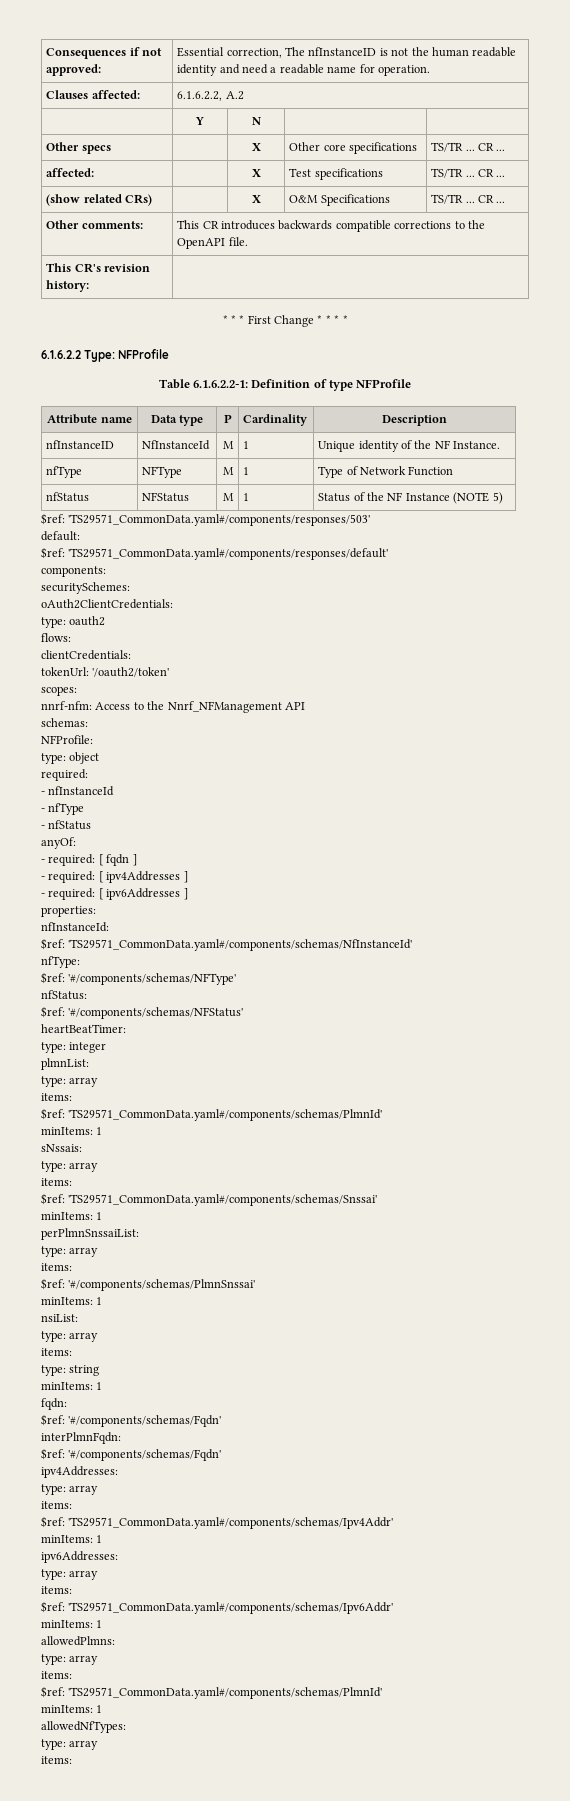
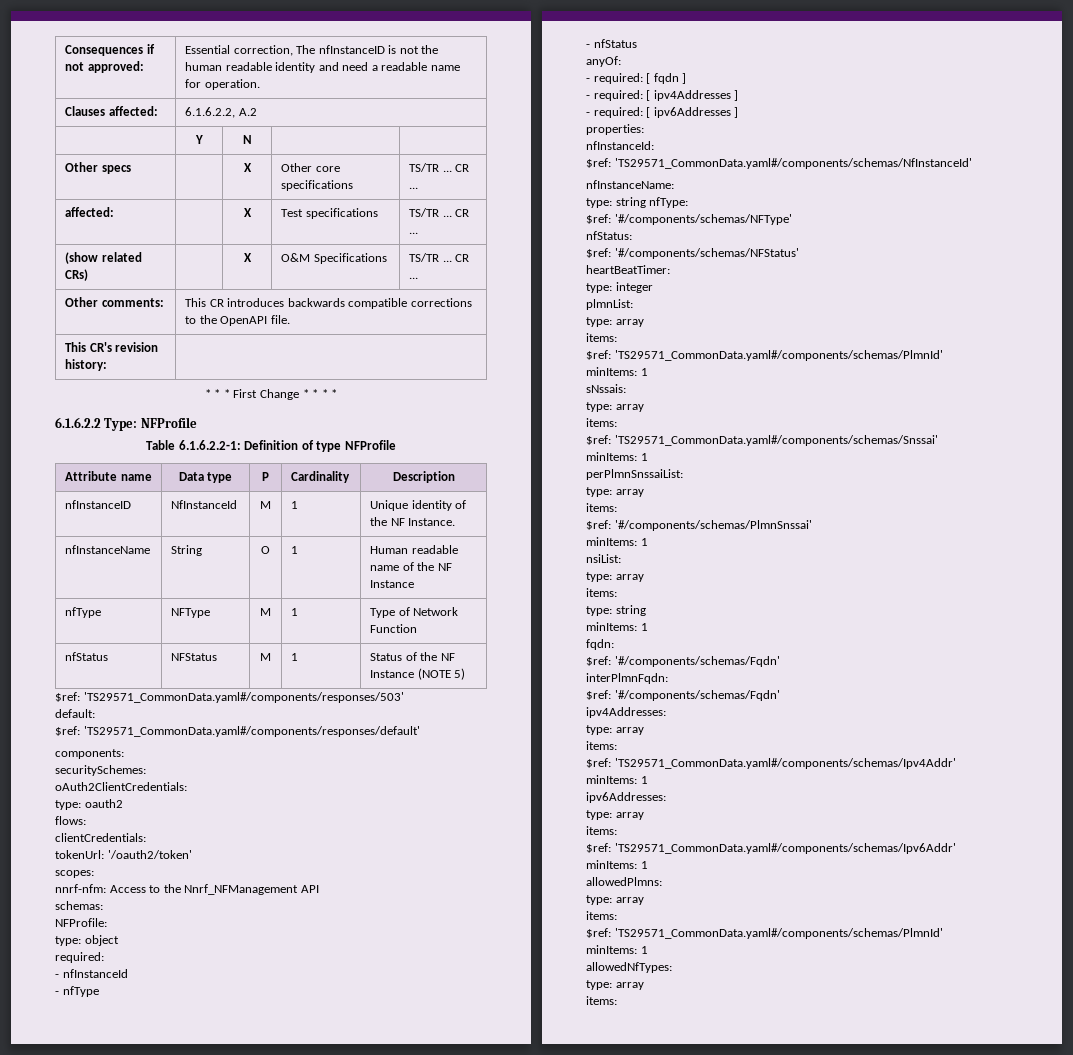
+ nfInstanceName | String | O | 1 | Human readable name of the NF Instance
- nfType:
+ nfInstanceName:
+ type: string nfType:

